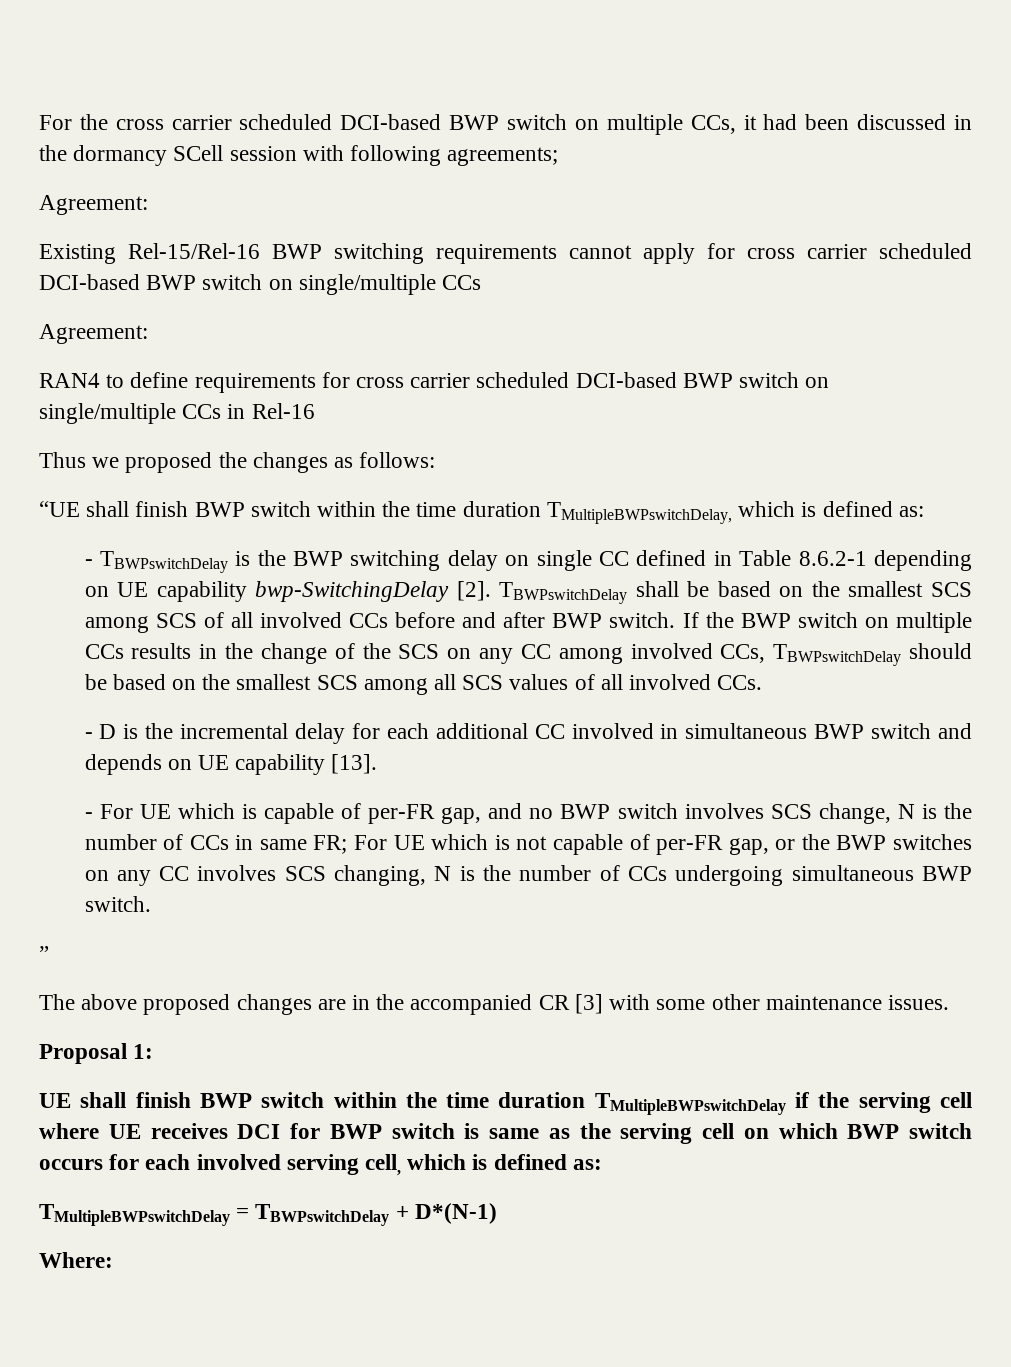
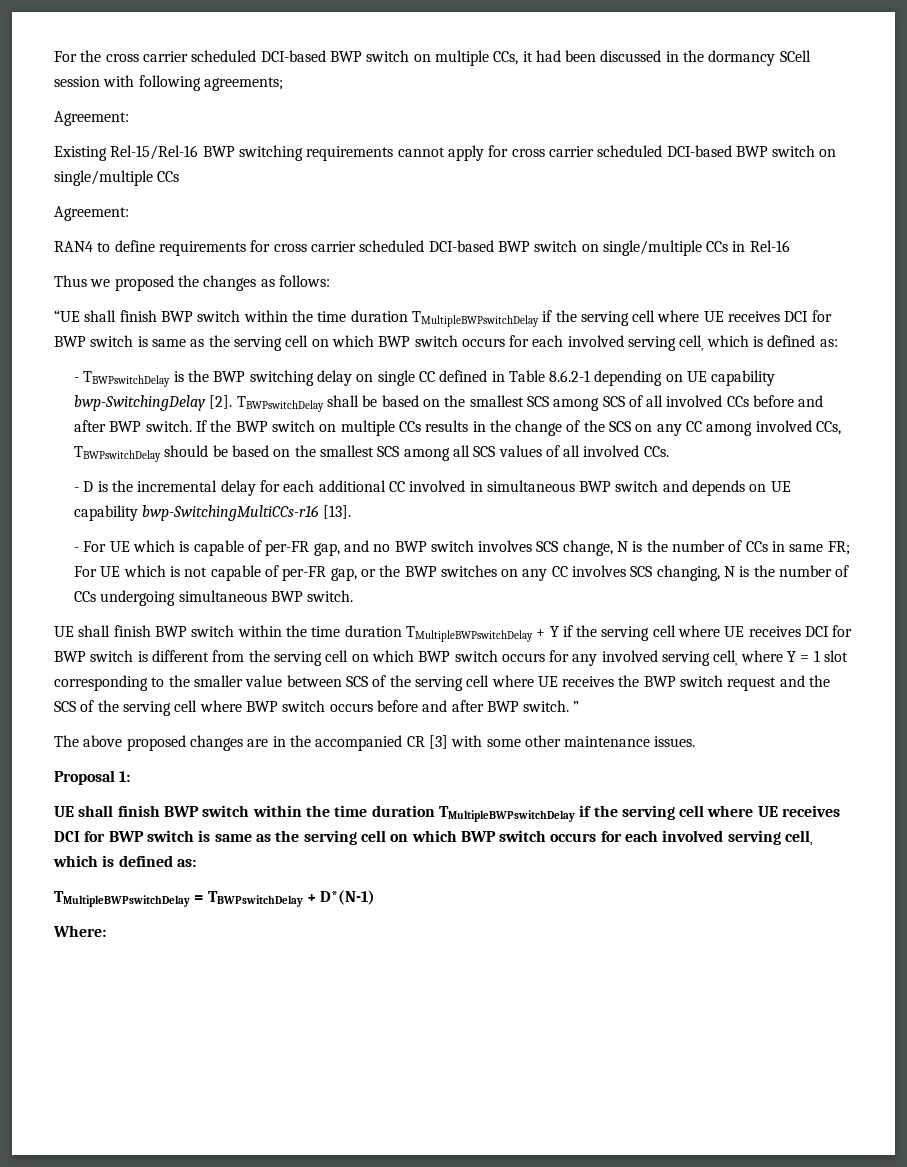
- “UE shall finish BWP switch within the time duration TMultipleBWPswitchDelay, which is defined as:
+ “UE shall finish BWP switch within the time duration TMultipleBWPswitchDelay if the serving cell where UE receives DCI for BWP switch is same as the serving cell on which BWP switch occurs for each involved serving cell, which is defined as:
- - D is the incremental delay for each additional CC involved in simultaneous BWP switch and depends on UE capability [13].
+ - D is the incremental delay for each additional CC involved in simultaneous BWP switch and depends on UE capability bwp-SwitchingMultiCCs-r16 [13].
- ”
+ UE shall finish BWP switch within the time duration TMultipleBWPswitchDelay + Y if the serving cell where UE receives DCI for BWP switch is different from the serving cell on which BWP switch occurs for any involved serving cell, where Y = 1 slot corresponding to the smaller value between SCS of the serving cell where UE receives the BWP switch request and the SCS of the serving cell where BWP switch occurs before and after BWP switch. ”

